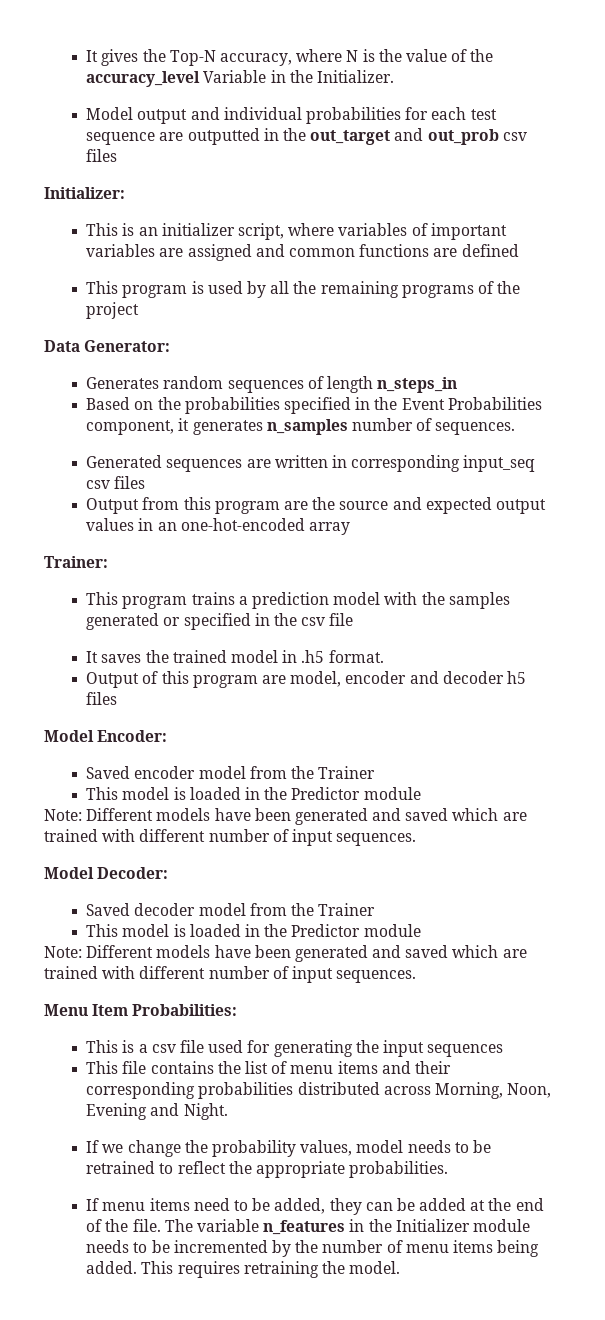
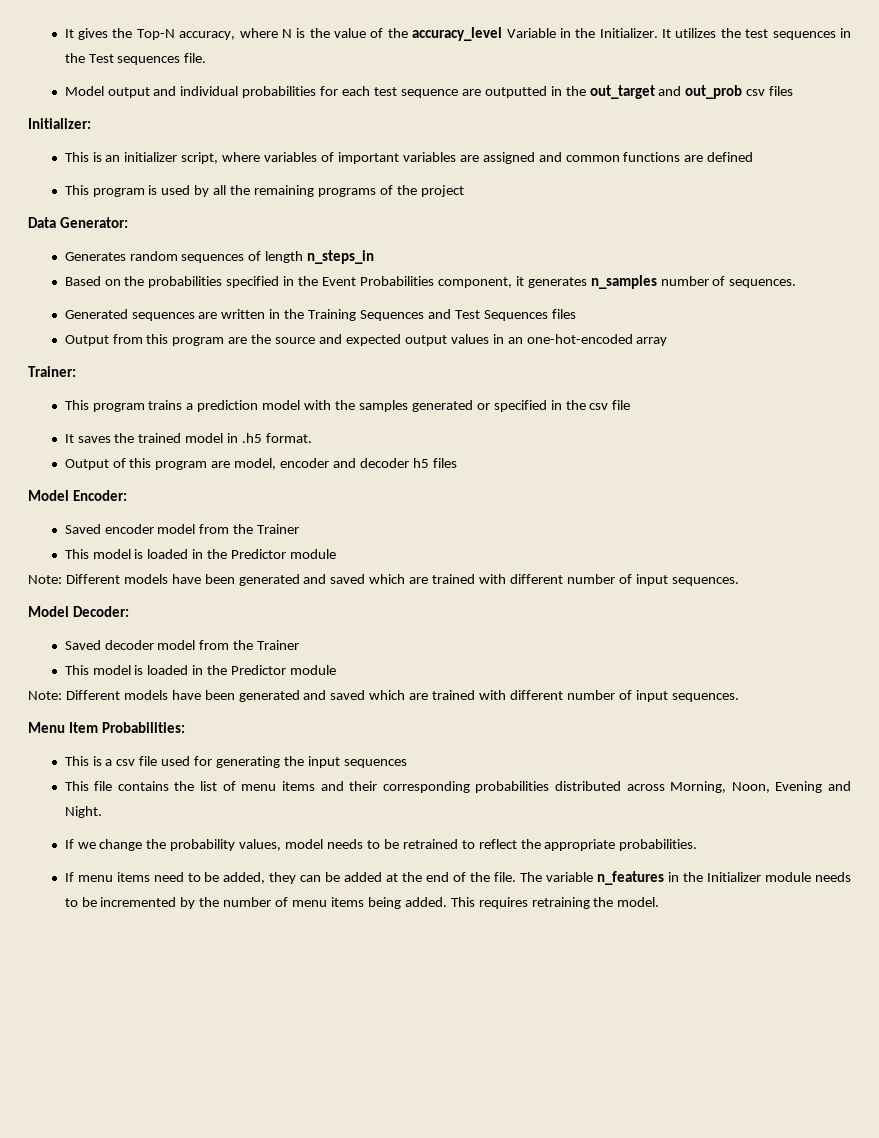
+ It utilizes the test sequences in the Test sequences file.
- Generated sequences are written in corresponding input_seq csv files
+ Generated sequences are written in the Training Sequences and Test Sequences files

